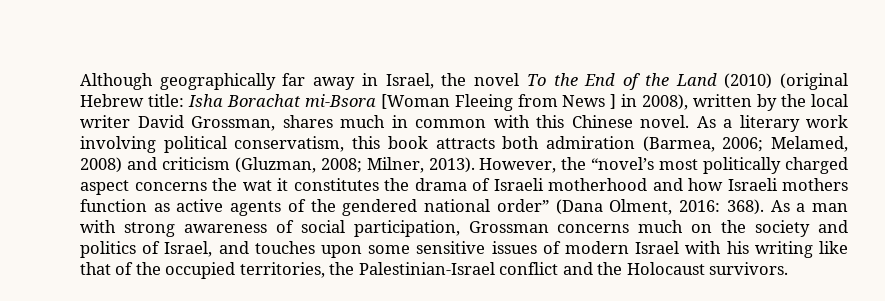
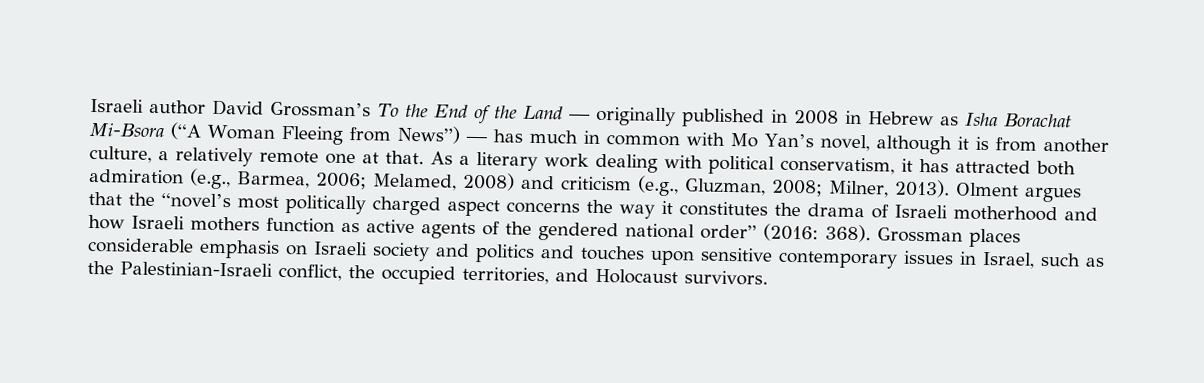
- Although geographically far away in Israel, the novel To the End of the Land (2010) (original Hebrew title: Isha Borachat mi-Bsora [Woman Fleeing from News ] in 2008), written by the local writer David Grossman, shares much in common with this Chinese novel. As a literary work involving political conservatism, this book attracts both admiration (Barmea, 2006; Melamed, 2008) and criticism (Gluzman, 2008; Milner, 2013).
+ Israeli author David Grossman’s To the End of the Land — originally published in 2008 in Hebrew as Isha Borachat Mi-Bsora (“A Woman Fleeing from News”) — has much in common with Mo Yan’s novel, although it is from another culture, a relatively remote one at that. As a literary work dealing with political conservatism, it has attracted both admiration (e.g., Barmea, 2006; Melamed, 2008) and criticism (e.g., Gluzman, 2008; Milner, 2013).
- However, the “novel’s most politically charged aspect concerns the wat it constitutes the drama of Israeli motherhood and how Israeli mothers function as active agents of the gendered national order” (Dana Olment, 2016: 368). As a man with strong awareness of social participation, Grossman concerns much on the society and politics of Israel, and touches upon some sensitive issues of modern Israel with his writing like that of the occupied territories, the Palestinian-Israel conflict and the Holocaust survivors.
+ Olment argues that the “novel’s most politically charged aspect concerns the way it constitutes the drama of Israeli motherhood and how Israeli mothers function as active agents of the gendered national order” (2016: 368). Grossman places considerable emphasis on Israeli society and politics and touches upon sensitive contemporary issues in Israel, such as the Palestinian-Israeli conflict, the occupied territories, and Holocaust survivors.

